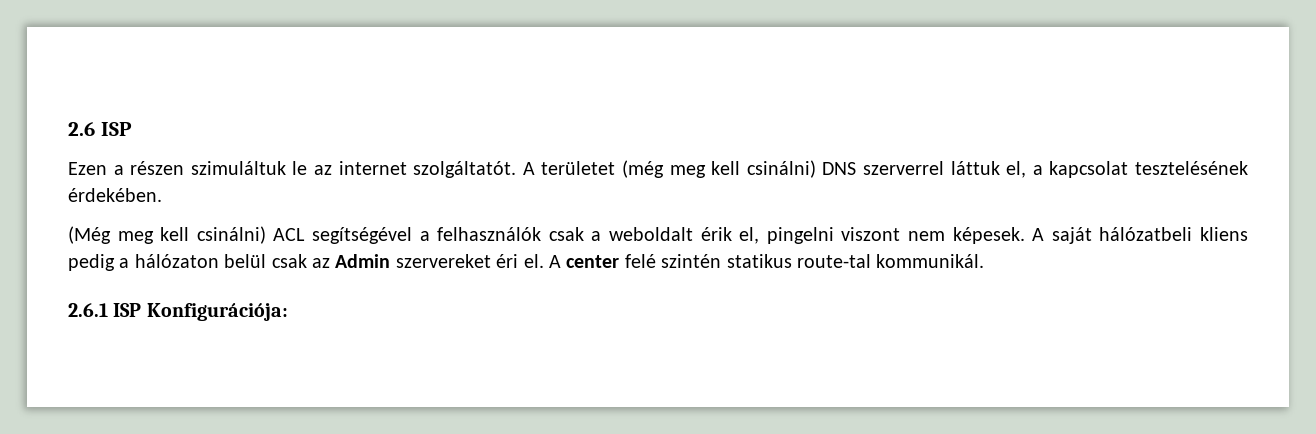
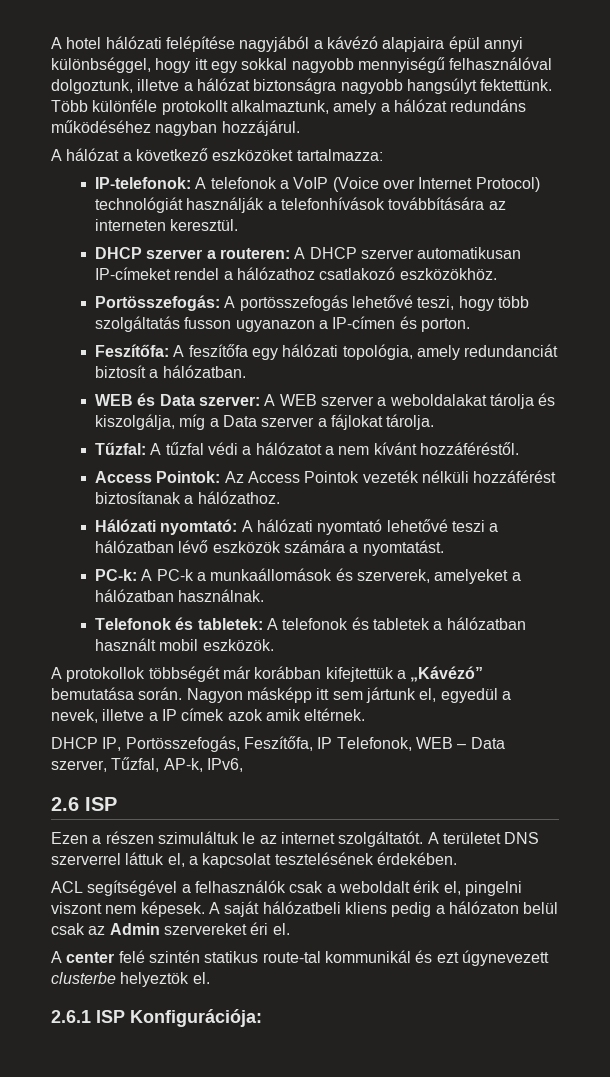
+ A hotel hálózati felépítése nagyjából a kávézó alapjaira épül annyi különbséggel, hogy itt egy sokkal nagyobb mennyiségű felhasználóval dolgoztunk, illetve a hálózat biztonságra nagyobb hangsúlyt fektettünk. Több különféle protokollt alkalmaztunk, amely a hálózat redundáns működéséhez nagyban hozzájárul.
+ A hálózat a következő eszközöket tartalmazza:
+ IP-telefonok: A telefonok a VoIP (Voice over Internet Protocol) technológiát használják a telefonhívások továbbítására az interneten keresztül.
+ DHCP szerver a routeren: A DHCP szerver automatikusan IP-címeket rendel a hálózathoz csatlakozó eszközökhöz.
+ Portösszefogás: A portösszefogás lehetővé teszi, hogy több szolgáltatás fusson ugyanazon a IP-címen és porton.
+ Feszítőfa: A feszítőfa egy hálózati topológia, amely redundanciát biztosít a hálózatban.
+ WEB és Data szerver: A WEB szerver a weboldalakat tárolja és kiszolgálja, míg a Data szerver a fájlokat tárolja.
+ Tűzfal: A tűzfal védi a hálózatot a nem kívánt hozzáféréstől.
+ Access Pointok: Az Access Pointok vezeték nélküli hozzáférést biztosítanak a hálózathoz.
+ Hálózati nyomtató: A hálózati nyomtató lehetővé teszi a hálózatban lévő eszközök számára a nyomtatást.
+ PC-k: A PC-k a munkaállomások és szerverek, amelyeket a hálózatban használnak.
+ Telefonok és tabletek: A telefonok és tabletek a hálózatban használt mobil eszközök.
+ A protokollok többségét már korábban kifejtettük a „Kávézó” bemutatása során. Nagyon másképp itt sem jártunk el, egyedül a nevek, illetve a IP címek azok amik eltérnek.
+ DHCP IP, Portösszefogás, Feszítőfa, IP Telefonok, WEB – Data szerver, Tűzfal, AP-k, IPv6,
- A területet (még meg kell csinálni) DNS szerverrel láttuk el, a kapcsolat tesztelésének érdekében.
+ A területet DNS szerverrel láttuk el, a kapcsolat tesztelésének érdekében.
- (Még meg kell csinálni) ACL segítségével a felhasználók csak a weboldalt érik el, pingelni viszont nem képesek.
+ ACL segítségével a felhasználók csak a weboldalt érik el, pingelni viszont nem képesek.
- A saját hálózatbeli kliens pedig a hálózaton belül csak az Admin szervereket éri el. A center felé szintén statikus route-tal kommunikál.
+ A saját hálózatbeli kliens pedig a hálózaton belül csak az Admin szervereket éri el.
+ A center felé szintén statikus route-tal kommunikál és ezt úgynevezett clusterbe helyeztök el.

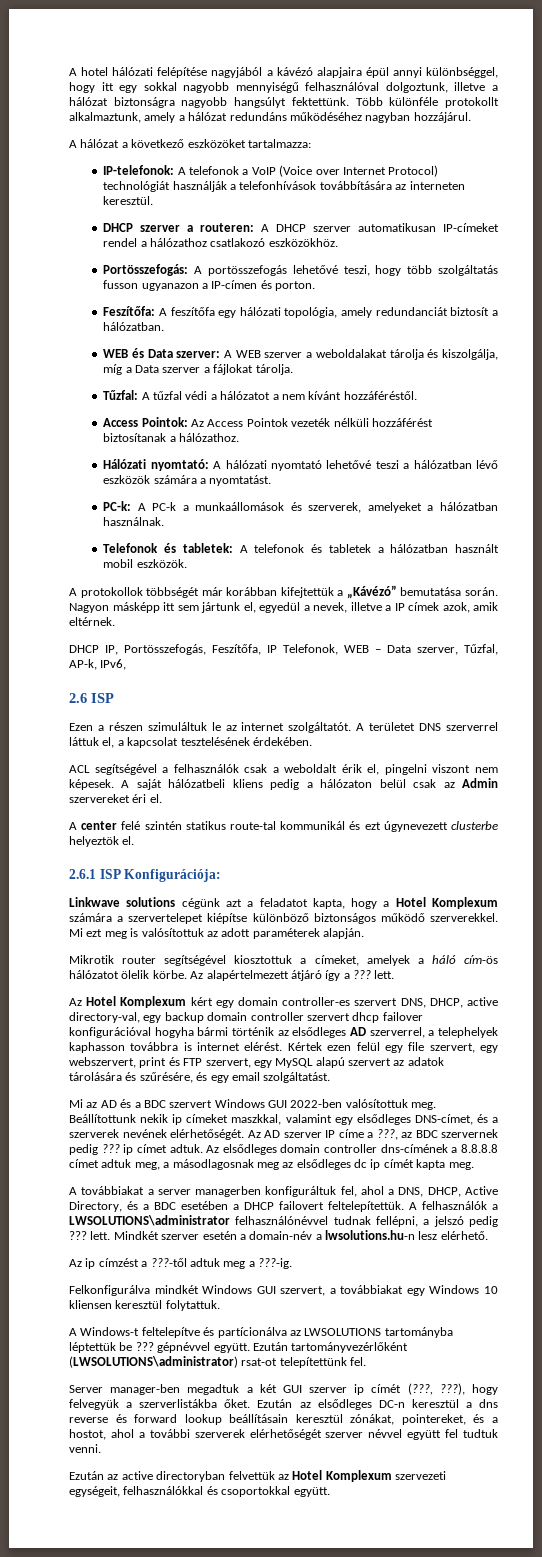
- Nagyon másképp itt sem jártunk el, egyedül a nevek, illetve a IP címek azok amik eltérnek.
+ Nagyon másképp itt sem jártunk el, egyedül a nevek, illetve a IP címek azok, amik eltérnek.
+ Linkwave solutions cégünk azt a feladatot kapta, hogy a Hotel Komplexum számára a szervertelepet kiépítse különböző biztonságos működő szerverekkel. Mi ezt meg is valósítottuk az adott paraméterek alapján.
+ Mikrotik router segítségével kiosztottuk a címeket, amelyek a háló cím-ös hálózatot ölelik körbe. Az alapértelmezett átjáró így a ??? lett.
+ Az Hotel Komplexum kért egy domain controller-es szervert DNS, DHCP, active directory-val, egy backup domain controller szervert dhcp failover konfigurációval hogyha bármi történik az elsődleges AD szerverrel, a telephelyek kaphasson továbbra is internet elérést. Kértek ezen felül egy file szervert, egy webszervert, print és FTP szervert, egy MySQL alapú szervert az adatok tárolására és szűrésére, és egy email szolgáltatást.
+ Mi az AD és a BDC szervert Windows GUI 2022-ben valósítottuk meg. Beállítottunk nekik ip címeket maszkkal, valamint egy elsődleges DNS-címet, és a szerverek nevének elérhetőségét. Az AD szerver IP címe a ???, az BDC szervernek pedig ??? ip címet adtuk. Az elsődleges domain controller dns-címének a 8.8.8.8 címet adtuk meg, a másodlagosnak meg az elsődleges dc ip címét kapta meg.
+ A továbbiakat a server managerben konfiguráltuk fel, ahol a DNS, DHCP, Active Directory, és a BDC esetében a DHCP failovert feltelepítettük. A felhasználók a LWSOLUTIONS\administrator felhasználónévvel tudnak fellépni, a jelszó pedig ??? lett. Mindkét szerver esetén a domain-név a lwsolutions.hu-n lesz elérhető.
+ Az ip címzést a ???-től adtuk meg a ???-ig.
+ Felkonfigurálva mindkét Windows GUI szervert, a továbbiakat egy Windows 10 kliensen keresztül folytattuk.
+ A Windows-t feltelepítve és partícionálva az LWSOLUTIONS tartományba léptettük be ??? gépnévvel együtt. Ezután tartományvezérlőként (LWSOLUTIONS\administrator) rsat-ot telepítettünk fel.
+ Server manager-ben megadtuk a két GUI szerver ip címét (???, ???), hogy felvegyük a szerverlistákba őket. Ezután az elsődleges DC-n keresztül a dns reverse és forward lookup beállításain keresztül zónákat, pointereket, és a hostot, ahol a további szerverek elérhetőségét szerver névvel együtt fel tudtuk venni.
+ Ezután az active directoryban felvettük az Hotel Komplexum szervezeti egységeit, felhasználókkal és csoportokkal együtt.

